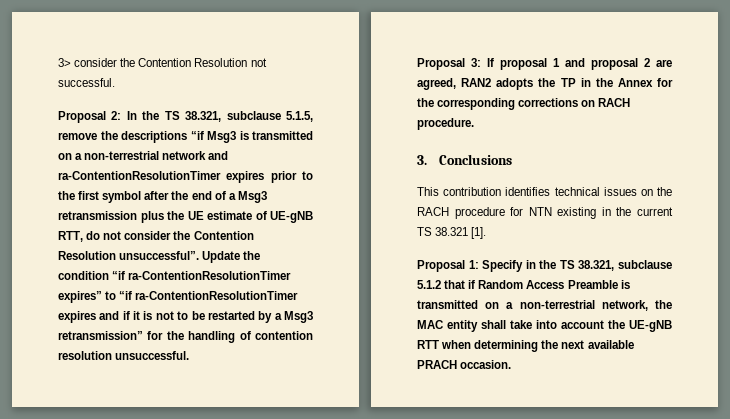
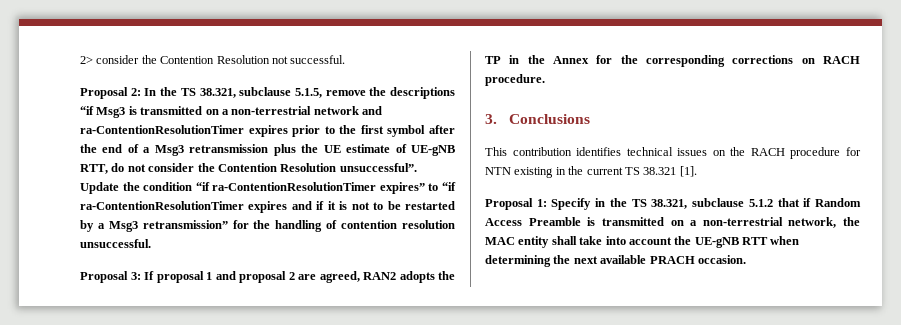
- 3> consider the Contention Resolution not successful.
+ 2> consider the Contention Resolution not successful.

